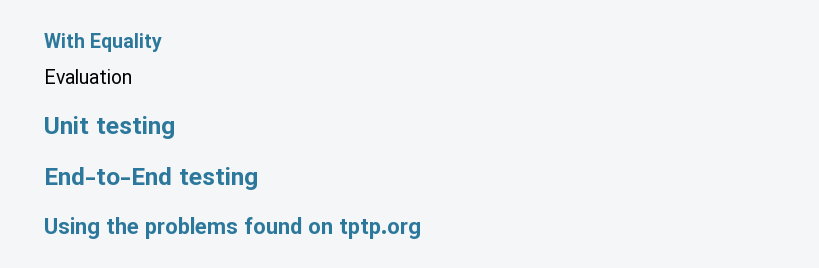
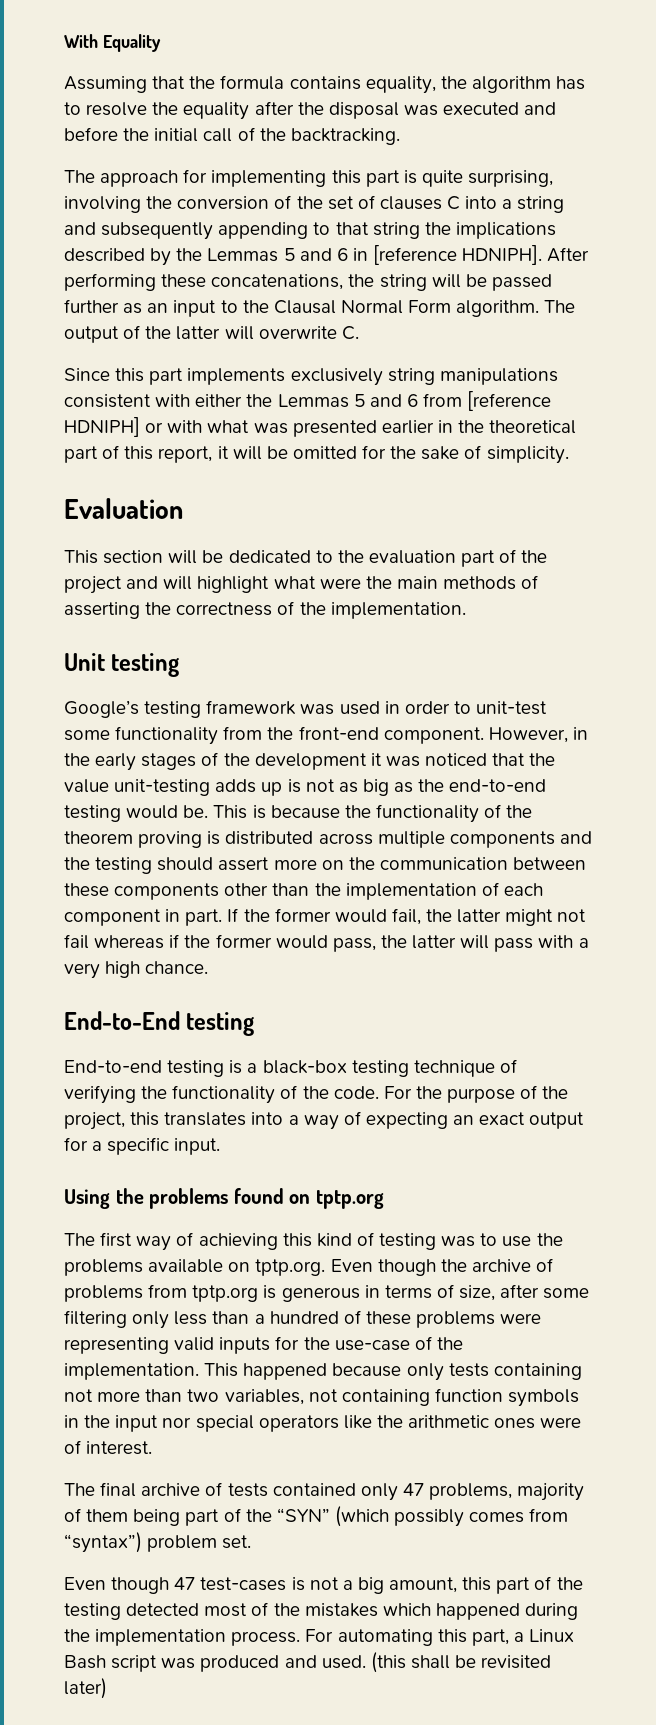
+ Assuming that the formula contains equality, the algorithm has to resolve the equality after the disposal was executed and before the initial call of the backtracking.
+ The approach for implementing this part is quite surprising, involving the conversion of the set of clauses C into a string and subsequently appending to that string the implications described by the Lemmas 5 and 6 in [reference HDNIPH]. After performing these concatenations, the string will be passed further as an input to the Clausal Normal Form algorithm. The output of the latter will overwrite C.
+ Since this part implements exclusively string manipulations consistent with either the Lemmas 5 and 6 from [reference HDNIPH] or with what was presented earlier in the theoretical part of this report, it will be omitted for the sake of simplicity.
  Evaluation
+ This section will be dedicated to the evaluation part of the project and will highlight what were the main methods of asserting the correctness of the implementation.
  Unit testing
+ Google’s testing framework was used in order to unit-test some functionality from the front-end component. However, in the early stages of the development it was noticed that the value unit-testing adds up is not as big as the end-to-end testing would be. This is because the functionality of the theorem proving is distributed across multiple components and the testing should assert more on the communication between these components other than the implementation of each component in part. If the former would fail, the latter might not fail whereas if the former would pass, the latter will pass with a very high chance.
  End-to-End testing
+ End-to-end testing is a black-box testing technique of verifying the functionality of the code. For the purpose of the project, this translates into a way of expecting an exact output for a specific input.
+ The first way of achieving this kind of testing was to use the problems available on tptp.org. Even though the archive of problems from tptp.org is generous in terms of size, after some filtering only less than a hundred of these problems were representing valid inputs for the use-case of the implementation. This happened because only tests containing not more than two variables, not containing function symbols in the input nor special operators like the arithmetic ones were of interest.
+ The final archive of tests contained only 47 problems, majority of them being part of the “SYN” (which possibly comes from “syntax”) problem set.
+ Even though 47 test-cases is not a big amount, this part of the testing detected most of the mistakes which happened during the implementation process. For automating this part, a Linux Bash script was produced and used. (this shall be revisited later)

